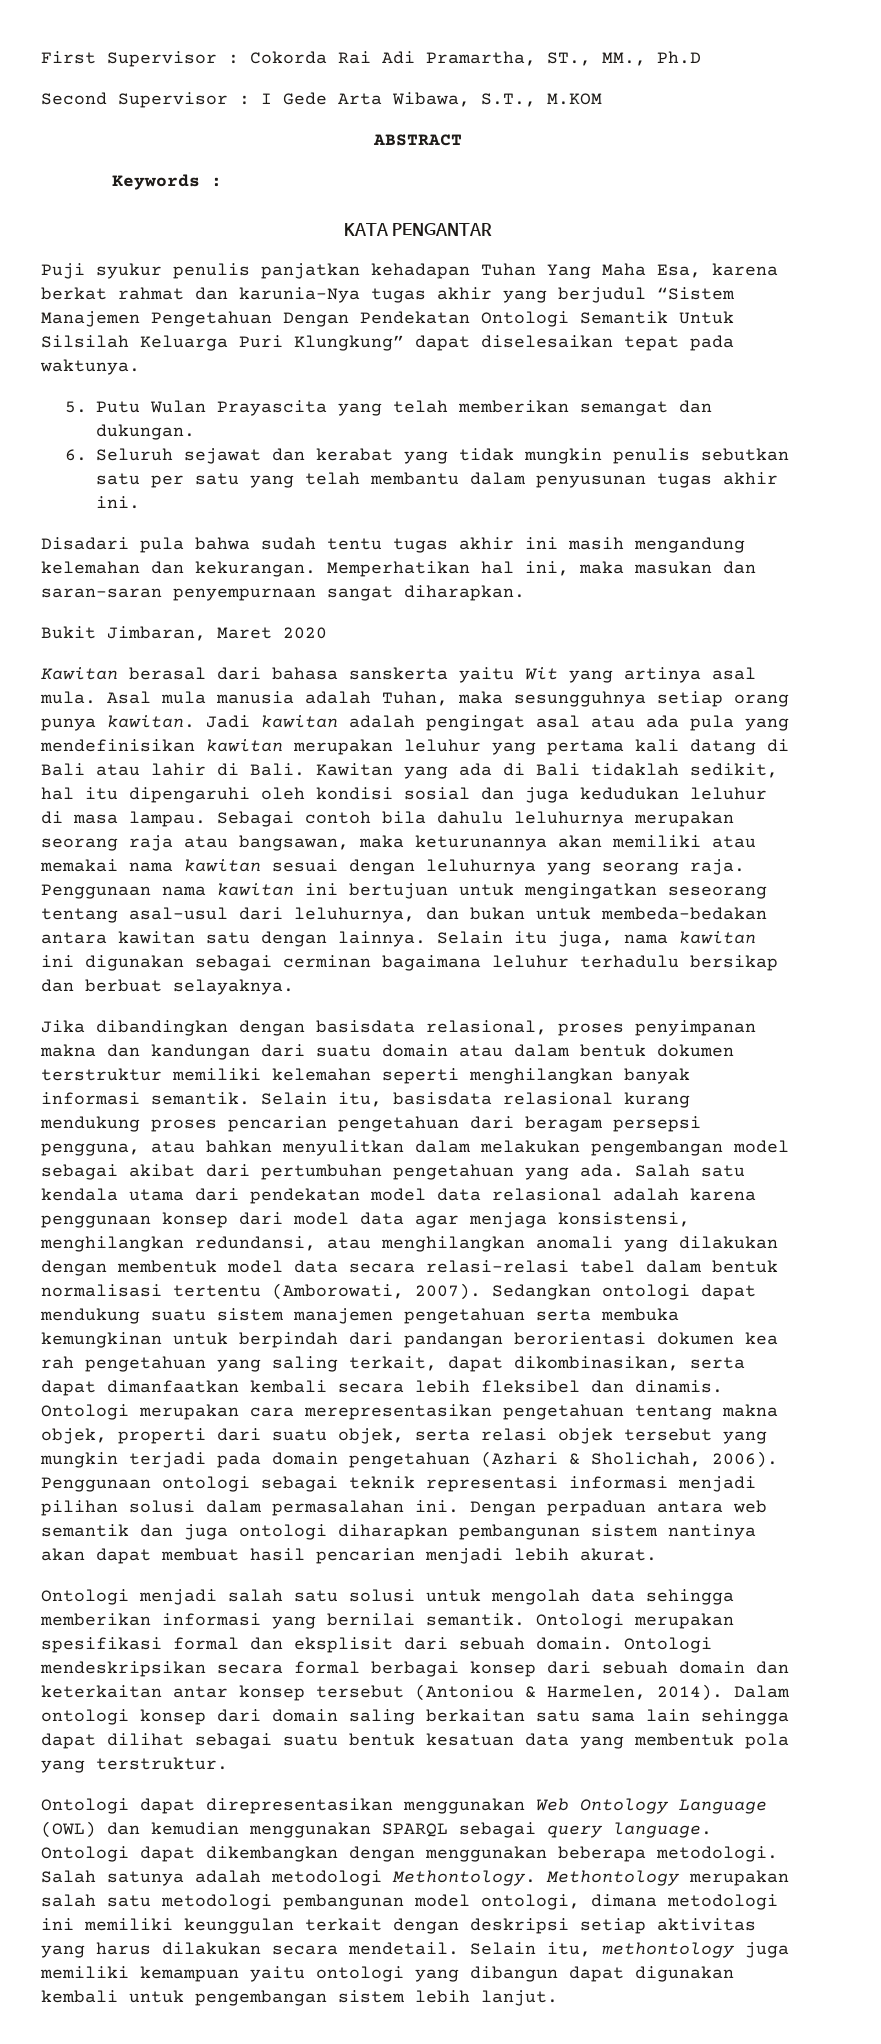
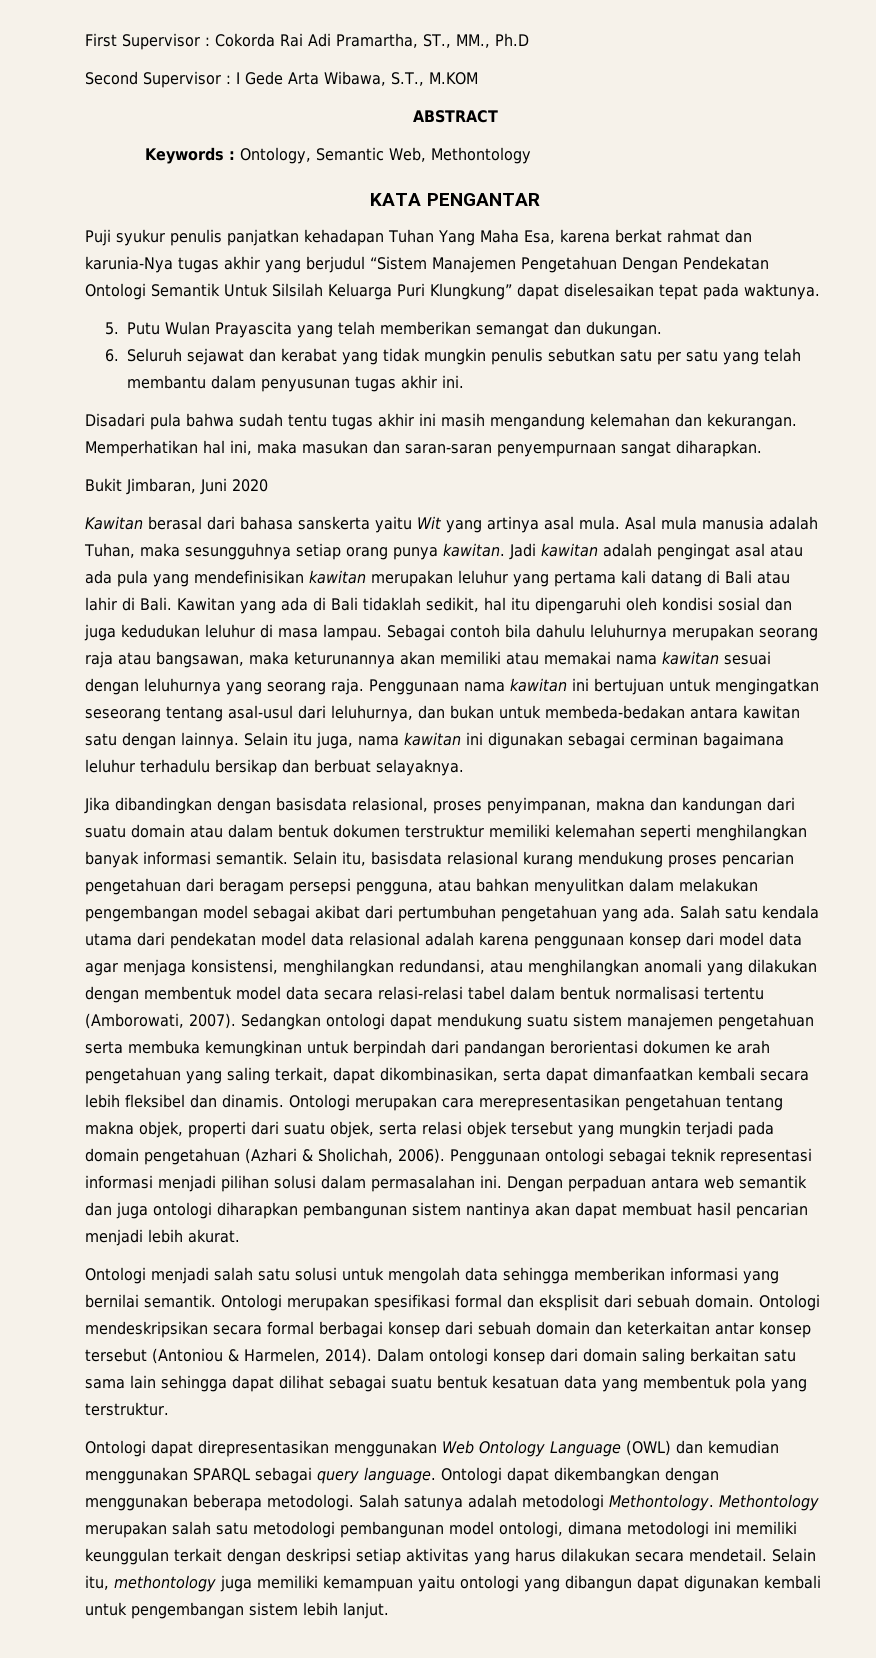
- Keywords :
+ Keywords : Ontology, Semantic Web, Methontology
- Bukit Jimbaran, Maret 2020
+ Bukit Jimbaran, Juni 2020
- Jika dibandingkan dengan basisdata relasional, proses penyimpanan makna dan kandungan dari suatu domain atau dalam bentuk dokumen terstruktur memiliki kelemahan seperti menghilangkan banyak informasi semantik.
+ Jika dibandingkan dengan basisdata relasional, proses penyimpanan, makna dan kandungan dari suatu domain atau dalam bentuk dokumen terstruktur memiliki kelemahan seperti menghilangkan banyak informasi semantik.
- Sedangkan ontologi dapat mendukung suatu sistem manajemen pengetahuan serta membuka kemungkinan untuk berpindah dari pandangan berorientasi dokumen kea rah pengetahuan yang saling terkait, dapat dikombinasikan, serta dapat dimanfaatkan kembali secara lebih fleksibel dan dinamis.
+ Sedangkan ontologi dapat mendukung suatu sistem manajemen pengetahuan serta membuka kemungkinan untuk berpindah dari pandangan berorientasi dokumen ke arah pengetahuan yang saling terkait, dapat dikombinasikan, serta dapat dimanfaatkan kembali secara lebih fleksibel dan dinamis.

